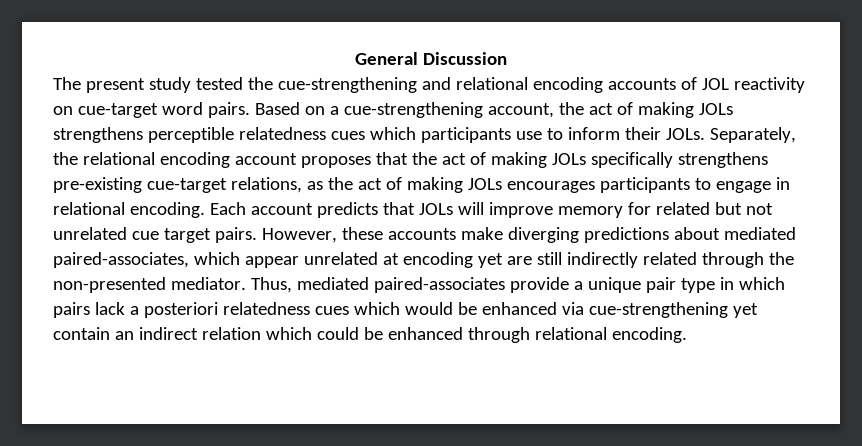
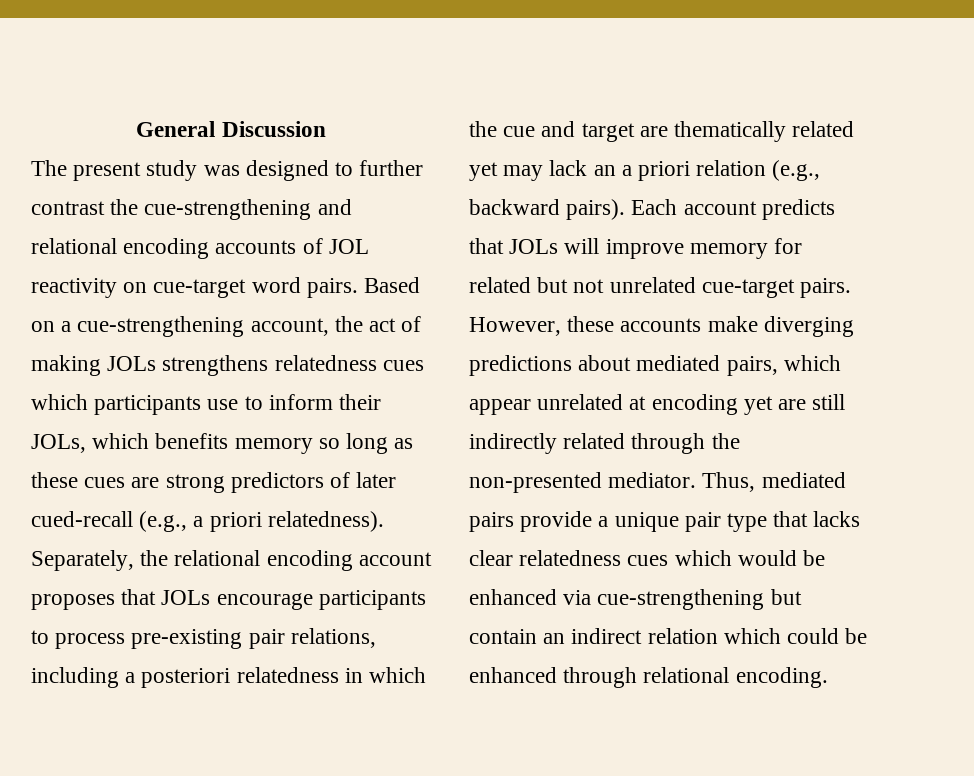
- The present study tested the cue-strengthening and relational encoding accounts of JOL reactivity on cue-target word pairs.
+ The present study was designed to further contrast the cue-strengthening and relational encoding accounts of JOL reactivity on cue-target word pairs.
- Based on a cue-strengthening account, the act of making JOLs strengthens perceptible relatedness cues which participants use to inform their JOLs.
+ Based on a cue-strengthening account, the act of making JOLs strengthens relatedness cues which participants use to inform their JOLs, which benefits memory so long as these cues are strong predictors of later cued-recall (e.g., a priori relatedness).
- Separately, the relational encoding account proposes that the act of making JOLs specifically strengthens pre-existing cue-target relations, as the act of making JOLs encourages participants to engage in relational encoding.
+ Separately, the relational encoding account proposes that JOLs encourage participants to process pre-existing pair relations, including a posteriori relatedness in which the cue and target are thematically related yet may lack an a priori relation (e.g., backward pairs).
- Each account predicts that JOLs will improve memory for related but not unrelated cue target pairs.
+ Each account predicts that JOLs will improve memory for related but not unrelated cue-target pairs.
- However, these accounts make diverging predictions about mediated paired-associates, which appear unrelated at encoding yet are still indirectly related through the non-presented mediator.
+ However, these accounts make diverging predictions about mediated pairs, which appear unrelated at encoding yet are still indirectly related through the non-presented mediator.
- Thus, mediated paired-associates provide a unique pair type in which pairs lack a posteriori relatedness cues which would be enhanced via cue-strengthening yet contain an indirect relation which could be enhanced through relational encoding.
+ Thus, mediated pairs provide a unique pair type that lacks clear relatedness cues which would be enhanced via cue-strengthening but contain an indirect relation which could be enhanced through relational encoding.

